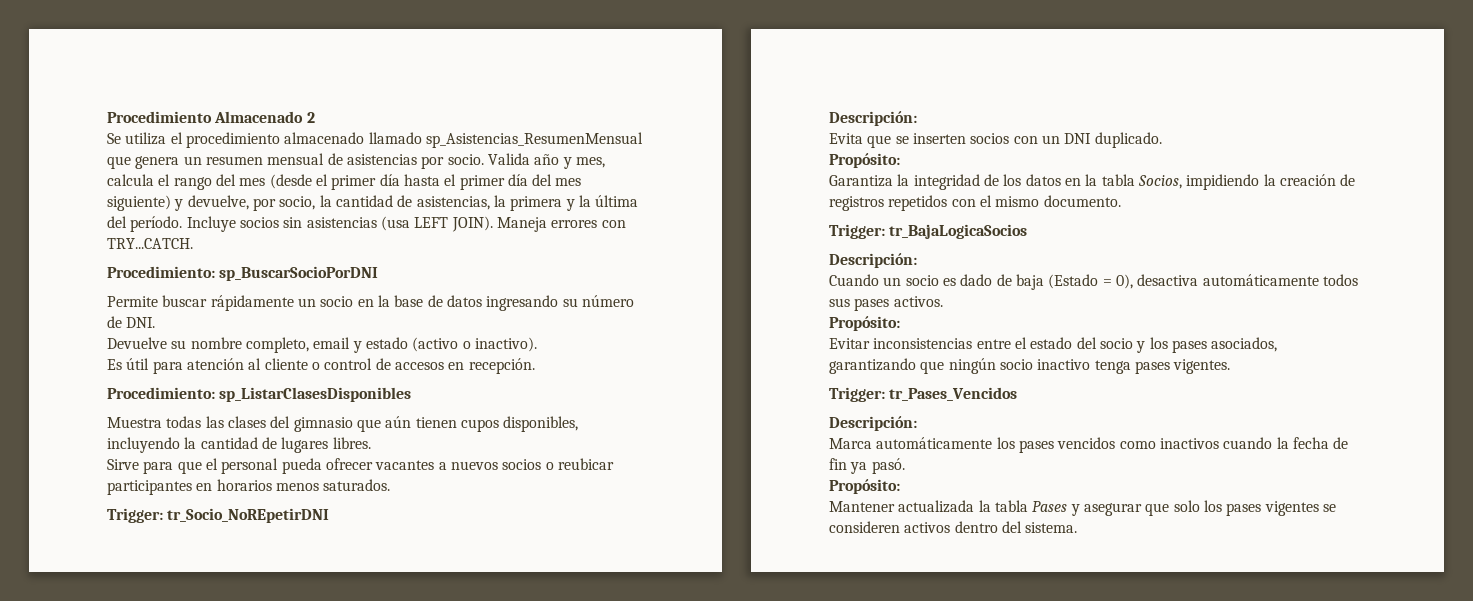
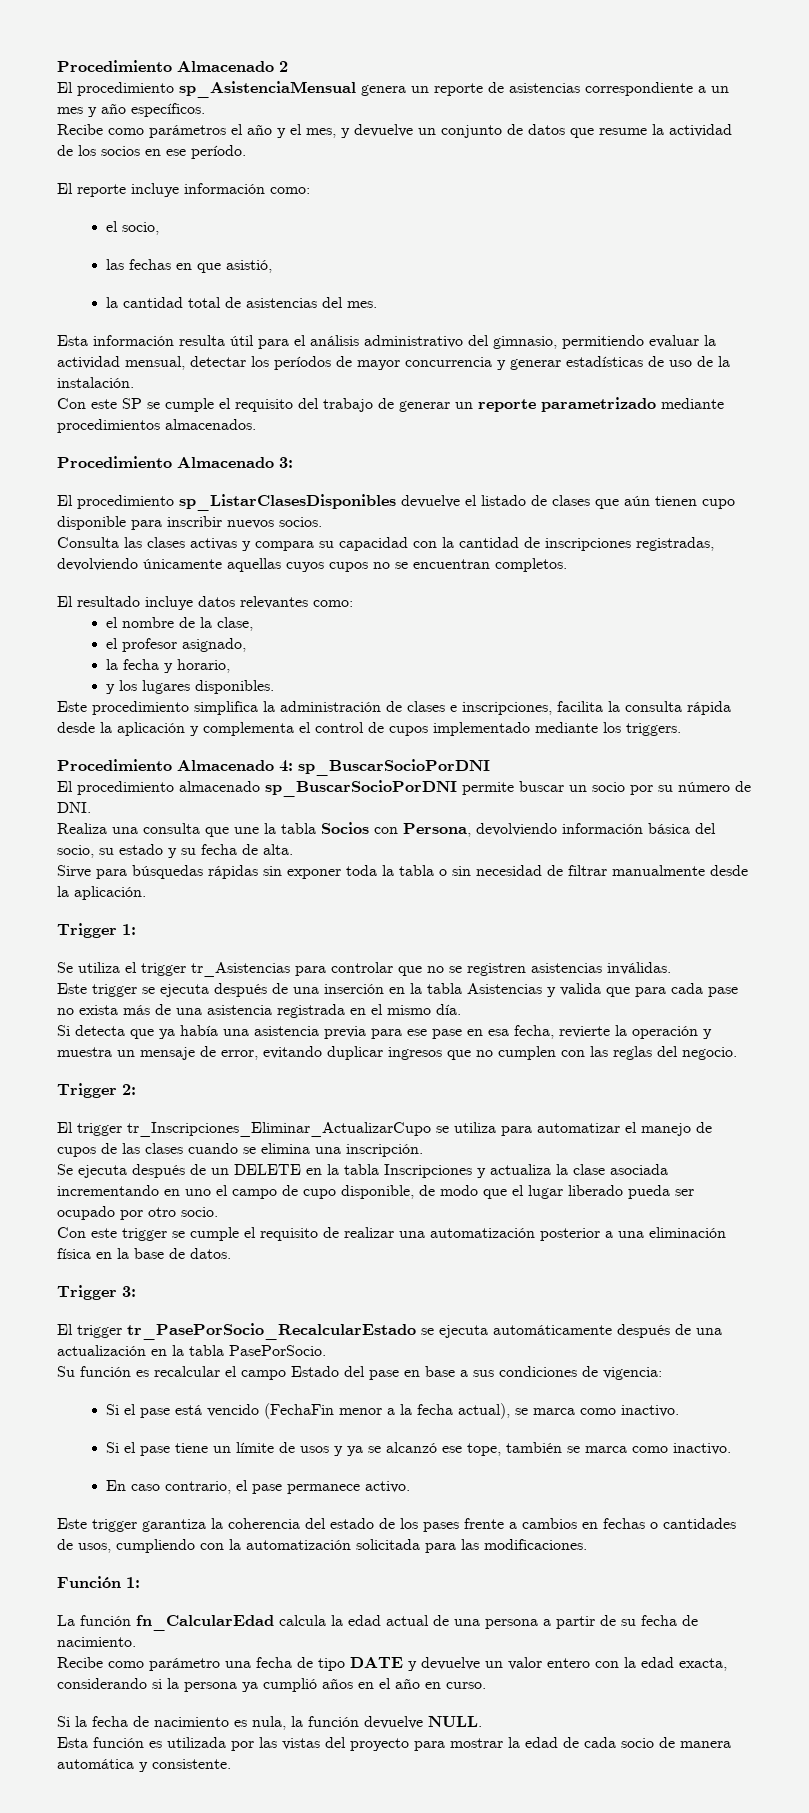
- Se utiliza el procedimiento almacenado llamado sp_Asistencias_ResumenMensual que genera un resumen mensual de asistencias por socio. Valida año y mes, calcula el rango del mes (desde el primer día hasta el primer día del mes siguiente) y devuelve, por socio, la cantidad de asistencias, la primera y la última del período. Incluye socios sin asistencias (usa LEFT JOIN). Maneja errores con TRY...CATCH.
- Procedimiento: sp_BuscarSocioPorDNI
- Permite buscar rápidamente un socio en la base de datos ingresando su número de DNI.
- Devuelve su nombre completo, email y estado (activo o inactivo).
- Es útil para atención al cliente o control de accesos en recepción.
- Procedimiento: sp_ListarClasesDisponibles
- Muestra todas las clases del gimnasio que aún tienen cupos disponibles, incluyendo la cantidad de lugares libres.
- Sirve para que el personal pueda ofrecer vacantes a nuevos socios o reubicar participantes en horarios menos saturados.
- Trigger: tr_Socio_NoREpetirDNI
- Descripción:
- Evita que se inserten socios con un DNI duplicado.
- Propósito:
- Garantiza la integridad de los datos en la tabla Socios, impidiendo la creación de registros repetidos con el mismo documento.
- Trigger: tr_BajaLogicaSocios
- Descripción:
- Cuando un socio es dado de baja (Estado = 0), desactiva automáticamente todos sus pases activos.
- Propósito:
- Evitar inconsistencias entre el estado del socio y los pases asociados, garantizando que ningún socio inactivo tenga pases vigentes.
- Trigger: tr_Pases_Vencidos
- Descripción:
- Marca automáticamente los pases vencidos como inactivos cuando la fecha de fin ya pasó.
- Propósito:
- Mantener actualizada la tabla Pases y asegurar que solo los pases vigentes se consideren activos dentro del sistema.
+ El procedimiento sp_AsistenciaMensual genera un reporte de asistencias correspondiente a un mes y año específicos.
+ Recibe como parámetros el año y el mes, y devuelve un conjunto de datos que resume la actividad de los socios en ese período.
+ El reporte incluye información como:
+ el socio,
+ las fechas en que asistió,
+ la cantidad total de asistencias del mes.
+ Esta información resulta útil para el análisis administrativo del gimnasio, permitiendo evaluar la actividad mensual, detectar los períodos de mayor concurrencia y generar estadísticas de uso de la instalación.
+ Con este SP se cumple el requisito del trabajo de generar un reporte parametrizado mediante procedimientos almacenados.
+ Procedimiento Almacenado 3:
+ El procedimiento sp_ListarClasesDisponibles devuelve el listado de clases que aún tienen cupo disponible para inscribir nuevos socios.
+ Consulta las clases activas y compara su capacidad con la cantidad de inscripciones registradas, devolviendo únicamente aquellas cuyos cupos no se encuentran completos.
+ El resultado incluye datos relevantes como:
+ el nombre de la clase,
+ el profesor asignado,
+ la fecha y horario,
+ y los lugares disponibles.
+ Este procedimiento simplifica la administración de clases e inscripciones, facilita la consulta rápida desde la aplicación y complementa el control de cupos implementado mediante los triggers.
+ Procedimiento Almacenado 4: sp_BuscarSocioPorDNI
+ El procedimiento almacenado sp_BuscarSocioPorDNI permite buscar un socio por su número de DNI.
+ Realiza una consulta que une la tabla Socios con Persona, devolviendo información básica del socio, su estado y su fecha de alta.
+ Sirve para búsquedas rápidas sin exponer toda la tabla o sin necesidad de filtrar manualmente desde la aplicación.
+ Trigger 1:
+ Se utiliza el trigger tr_Asistencias para controlar que no se registren asistencias inválidas.
+ Este trigger se ejecuta después de una inserción en la tabla Asistencias y valida que para cada pase no exista más de una asistencia registrada en el mismo día.
+ Si detecta que ya había una asistencia previa para ese pase en esa fecha, revierte la operación y muestra un mensaje de error, evitando duplicar ingresos que no cumplen con las reglas del negocio.
+ Trigger 2:
+ El trigger tr_Inscripciones_Eliminar_ActualizarCupo se utiliza para automatizar el manejo de cupos de las clases cuando se elimina una inscripción.
+ Se ejecuta después de un DELETE en la tabla Inscripciones y actualiza la clase asociada incrementando en uno el campo de cupo disponible, de modo que el lugar liberado pueda ser ocupado por otro socio.
+ Con este trigger se cumple el requisito de realizar una automatización posterior a una eliminación física en la base de datos.
+ Trigger 3:
+ El trigger tr_PasePorSocio_RecalcularEstado se ejecuta automáticamente después de una actualización en la tabla PasePorSocio.
+ Su función es recalcular el campo Estado del pase en base a sus condiciones de vigencia:
+ Si el pase está vencido (FechaFin menor a la fecha actual), se marca como inactivo.
+ Si el pase tiene un límite de usos y ya se alcanzó ese tope, también se marca como inactivo.
+ En caso contrario, el pase permanece activo.
+ Este trigger garantiza la coherencia del estado de los pases frente a cambios en fechas o cantidades de usos, cumpliendo con la automatización solicitada para las modificaciones.
+ Función 1:
+ La función fn_CalcularEdad calcula la edad actual de una persona a partir de su fecha de nacimiento.
+ Recibe como parámetro una fecha de tipo DATE y devuelve un valor entero con la edad exacta, considerando si la persona ya cumplió años en el año en curso.
+ Si la fecha de nacimiento es nula, la función devuelve NULL.
+ Esta función es utilizada por las vistas del proyecto para mostrar la edad de cada socio de manera automática y consistente.

